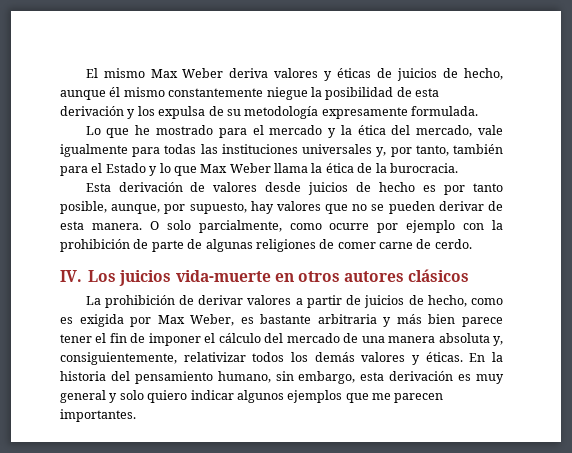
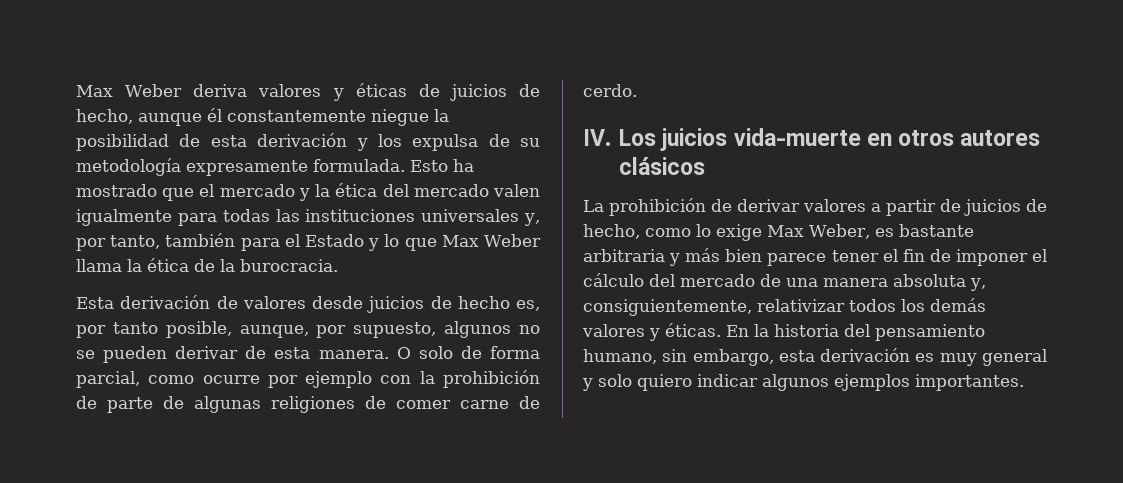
- El mismo Max Weber deriva valores y éticas de juicios de hecho, aunque él mismo constantemente niegue la posibilidad de esta derivación y los expulsa de su metodología expresamente formulada.
- Lo que he mostrado para el mercado y la ética del mercado, vale igualmente para todas las instituciones universales y, por tanto, también para el Estado y lo que Max Weber llama la ética de la burocracia.
+ Max Weber deriva valores y éticas de juicios de hecho, aunque él constantemente niegue la posibilidad de esta derivación y los expulsa de su metodología expresamente formulada. Esto ha mostrado que el mercado y la ética del mercado valen igualmente para todas las instituciones universales y, por tanto, también para el Estado y lo que Max Weber llama la ética de la burocracia.
- Esta derivación de valores desde juicios de hecho es por tanto posible, aunque, por supuesto, hay valores que no se pueden derivar de esta manera.
+ Esta derivación de valores desde juicios de hecho es, por tanto posible, aunque, por supuesto, algunos no se pueden derivar de esta manera.
- O solo parcialmente, como ocurre por ejemplo con la prohibición de parte de algunas religiones de comer carne de cerdo.
+ O solo de forma parcial, como ocurre por ejemplo con la prohibición de parte de algunas religiones de comer carne de cerdo.
- La prohibición de derivar valores a partir de juicios de hecho, como es exigida por Max Weber, es bastante arbitraria y más bien parece tener el fin de imponer el cálculo del mercado de una manera absoluta y, consiguientemente, relativizar todos los demás valores y éticas.
+ La prohibición de derivar valores a partir de juicios de hecho, como lo exige Max Weber, es bastante arbitraria y más bien parece tener el fin de imponer el cálculo del mercado de una manera absoluta y, consiguientemente, relativizar todos los demás valores y éticas.
- En la historia del pensamiento humano, sin embargo, esta derivación es muy general y solo quiero indicar algunos ejemplos que me parecen importantes.
+ En la historia del pensamiento humano, sin embargo, esta derivación es muy general y solo quiero indicar algunos ejemplos importantes.

